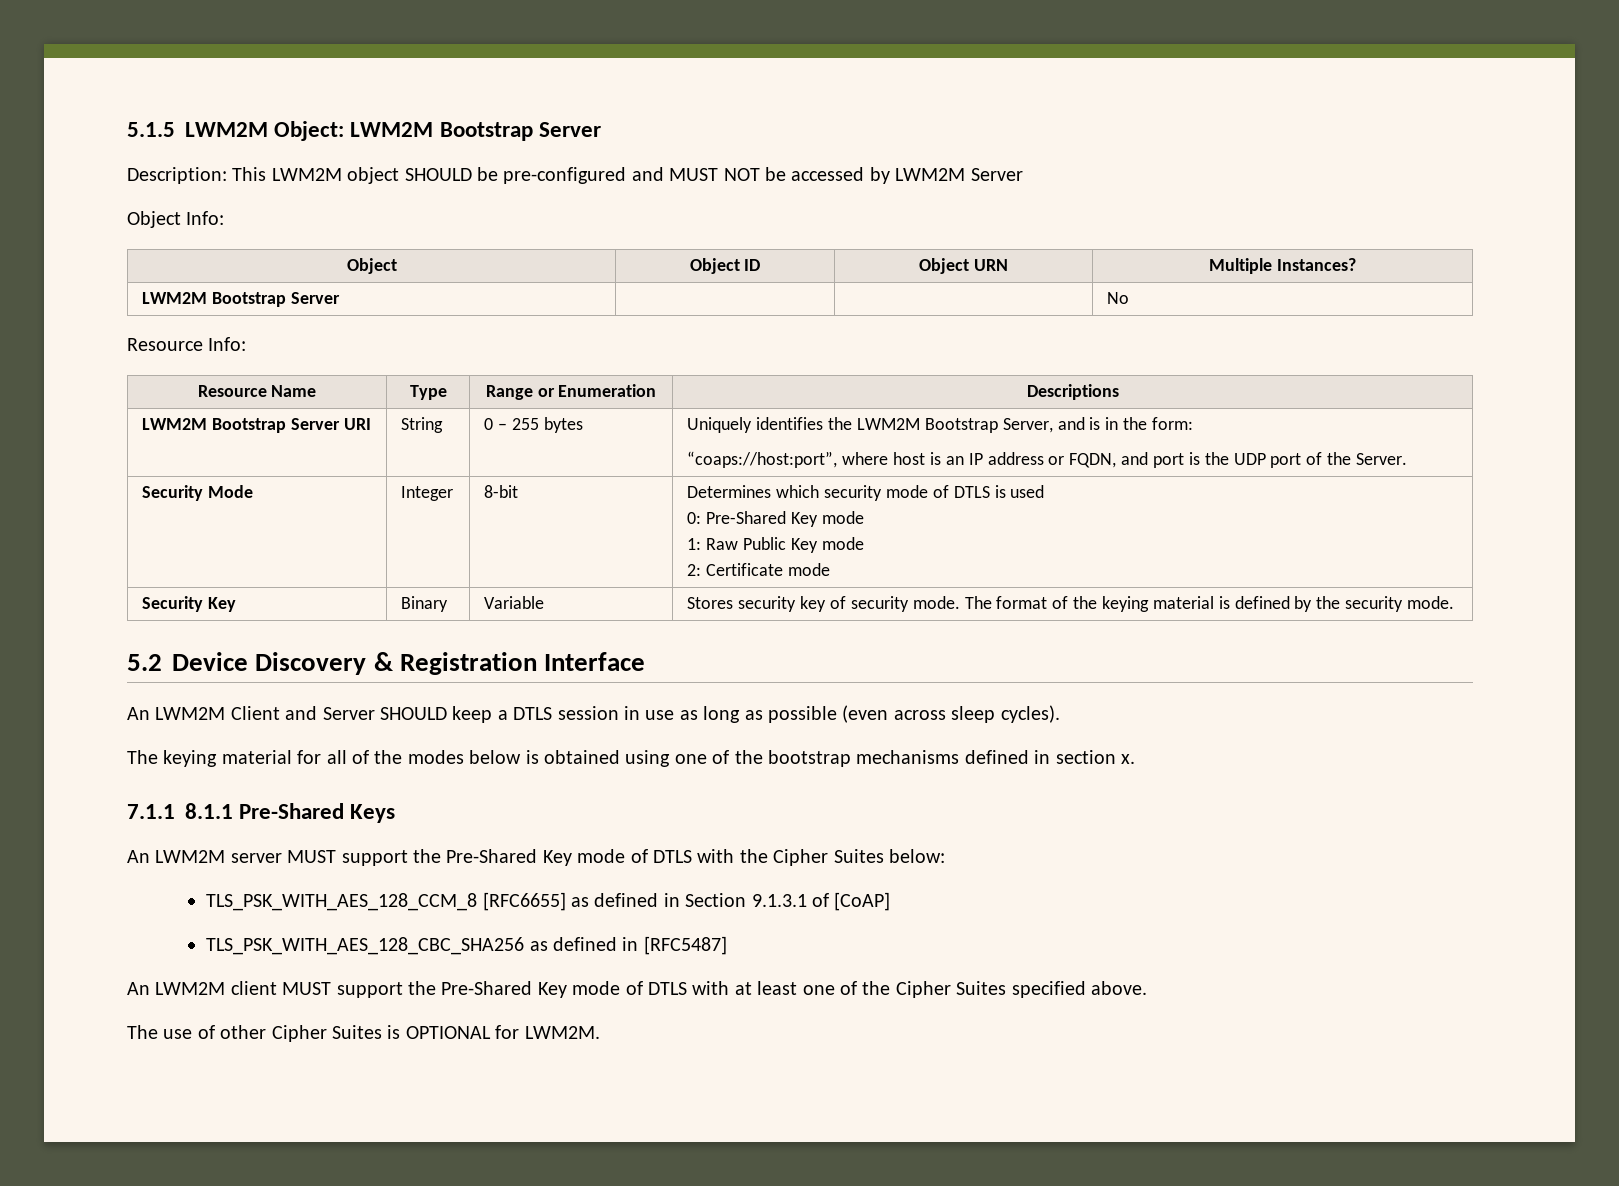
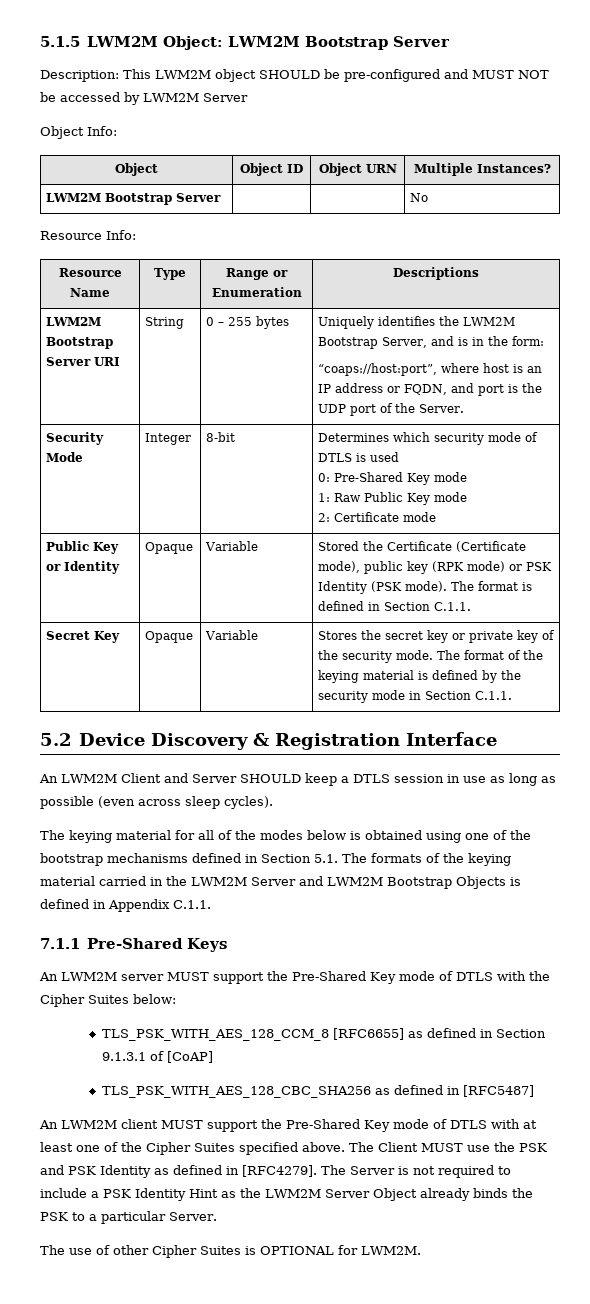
- Security Key | Binary | Variable | Stores security key of security mode. The format of the keying material is defined by the security mode.
+ Public Key or Identity | Opaque | Variable | Stored the Certificate (Certificate mode), public key (RPK mode) or PSK Identity (PSK mode). The format is defined in Section C.1.1.
+ Secret Key | Opaque | Variable | Stores the secret key or private key of the security mode. The format of the keying material is defined by the security mode in Section C.1.1.
- The keying material for all of the modes below is obtained using one of the bootstrap mechanisms defined in section x.
+ The keying material for all of the modes below is obtained using one of the bootstrap mechanisms defined in Section 5.1. The formats of the keying material carried in the LWM2M Server and LWM2M Bootstrap Objects is defined in Appendix C.1.1.
- 7.1.1 8.1.1 Pre-Shared Keys
+ 7.1.1 Pre-Shared Keys
+ The Client MUST use the PSK and PSK Identity as defined in [RFC4279]. The Server is not required to include a PSK Identity Hint as the LWM2M Server Object already binds the PSK to a particular Server.

